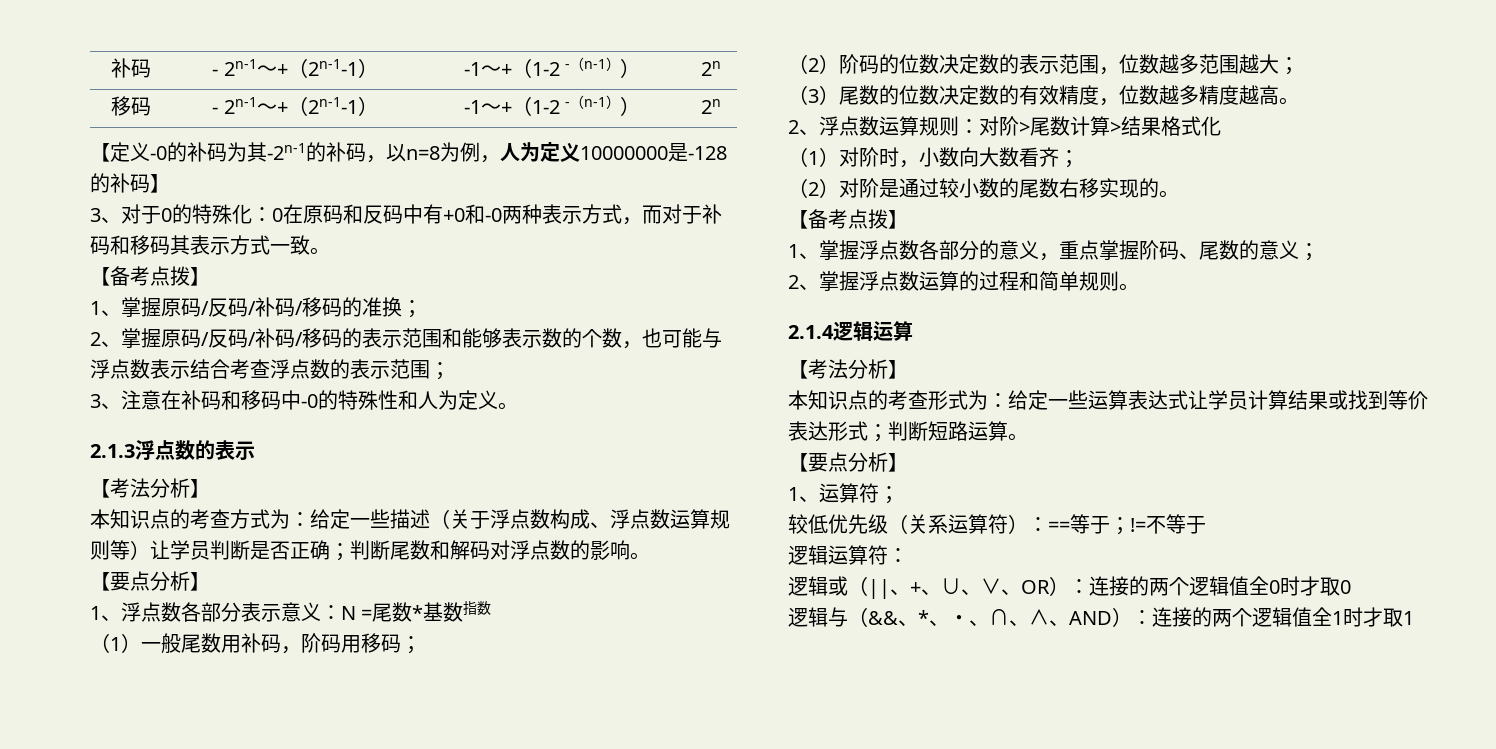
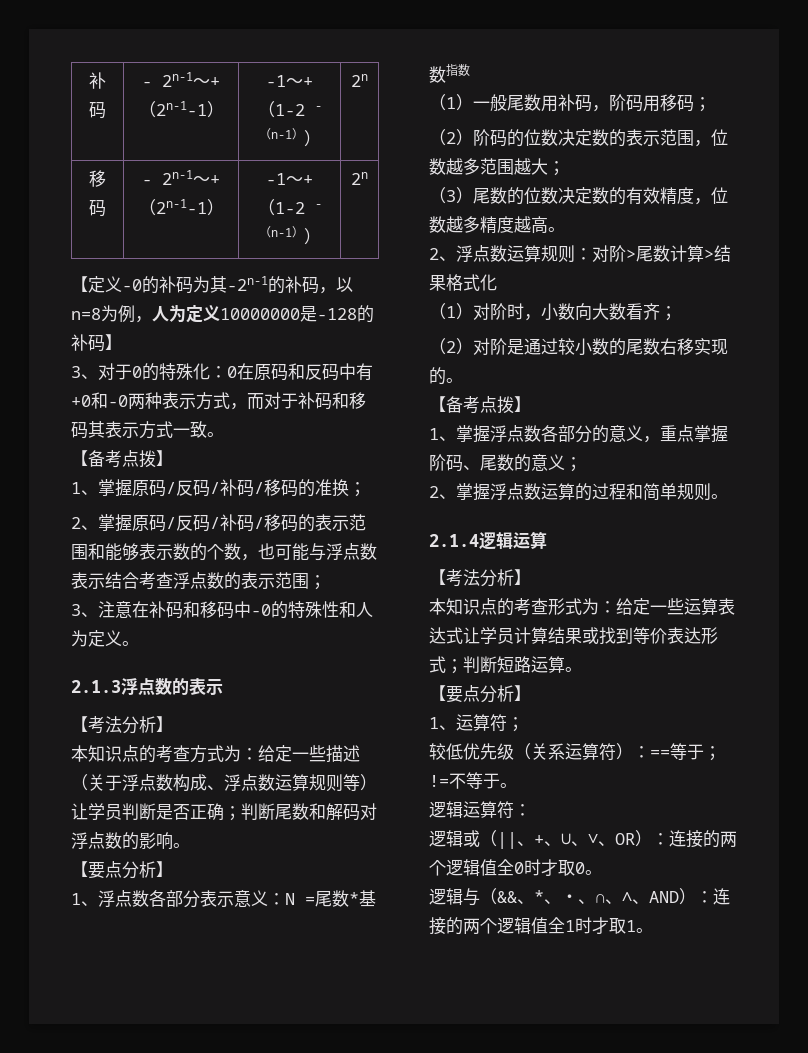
- 较低优先级（关系运算符）：==等于；!=不等于
+ 较低优先级（关系运算符）：==等于；!=不等于。
- 逻辑或（||、+、∪、∨、OR）：连接的两个逻辑值全0时才取0
+ 逻辑或（||、+、∪、∨、OR）：连接的两个逻辑值全0时才取0。
- 逻辑与（&&、*、・、∩、∧、AND）：连接的两个逻辑值全1时才取1
+ 逻辑与（&&、*、・、∩、∧、AND）：连接的两个逻辑值全1时才取1。

